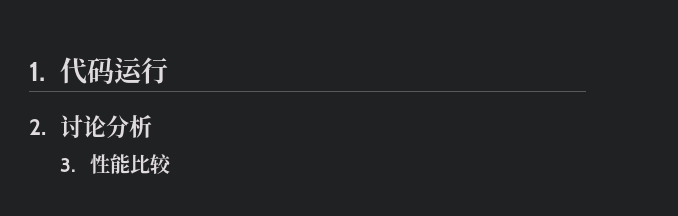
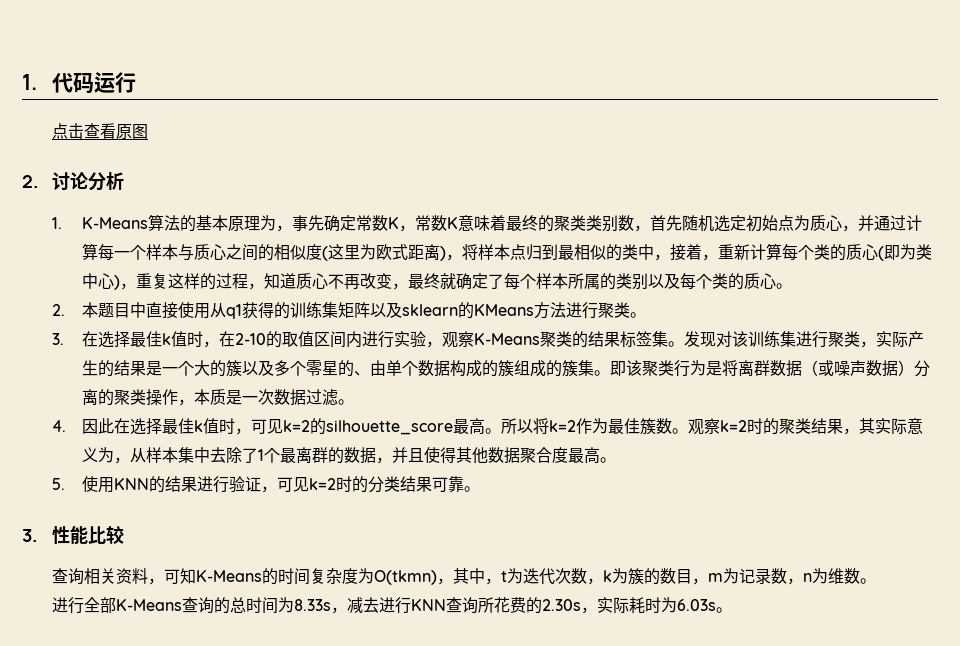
+ 点击查看原图
+ 1. K-Means算法的基本原理为，事先确定常数K，常数K意味着最终的聚类类别数，首先随机选定初始点为质心，并通过计算每一个样本与质心之间的相似度(这里为欧式距离)，将样本点归到最相似的类中，接着，重新计算每个类的质心(即为类中心)，重复这样的过程，知道质心不再改变，最终就确定了每个样本所属的类别以及每个类的质心。
+ 2.本题目中直接使用从q1获得的训练集矩阵以及sklearn的KMeans方法进行聚类。
+ 3.在选择最佳k值时，在2-10的取值区间内进行实验，观察K-Means聚类的结果标签集。发现对该训练集进行聚类，实际产生的结果是一个大的簇以及多个零星的、由单个数据构成的簇组成的簇集。即该聚类行为是将离群数据（或噪声数据）分离的聚类操作，本质是一次数据过滤。
+ 4.因此在选择最佳k值时，可见k=2的silhouette_score最高。所以将k=2作为最佳簇数。观察k=2时的聚类结果，其实际意义为，从样本集中去除了1个最离群的数据，并且使得其他数据聚合度最高。
+ 5.使用KNN的结果进行验证，可见k=2时的分类结果可靠。
  3.性能比较
+ 查询相关资料，可知K-Means的时间复杂度为O(tkmn)，其中，t为迭代次数，k为簇的数目，m为记录数，n为维数。
+ 进行全部K-Means查询的总时间为8.33s，减去进行KNN查询所花费的2.30s，实际耗时为6.03s。

